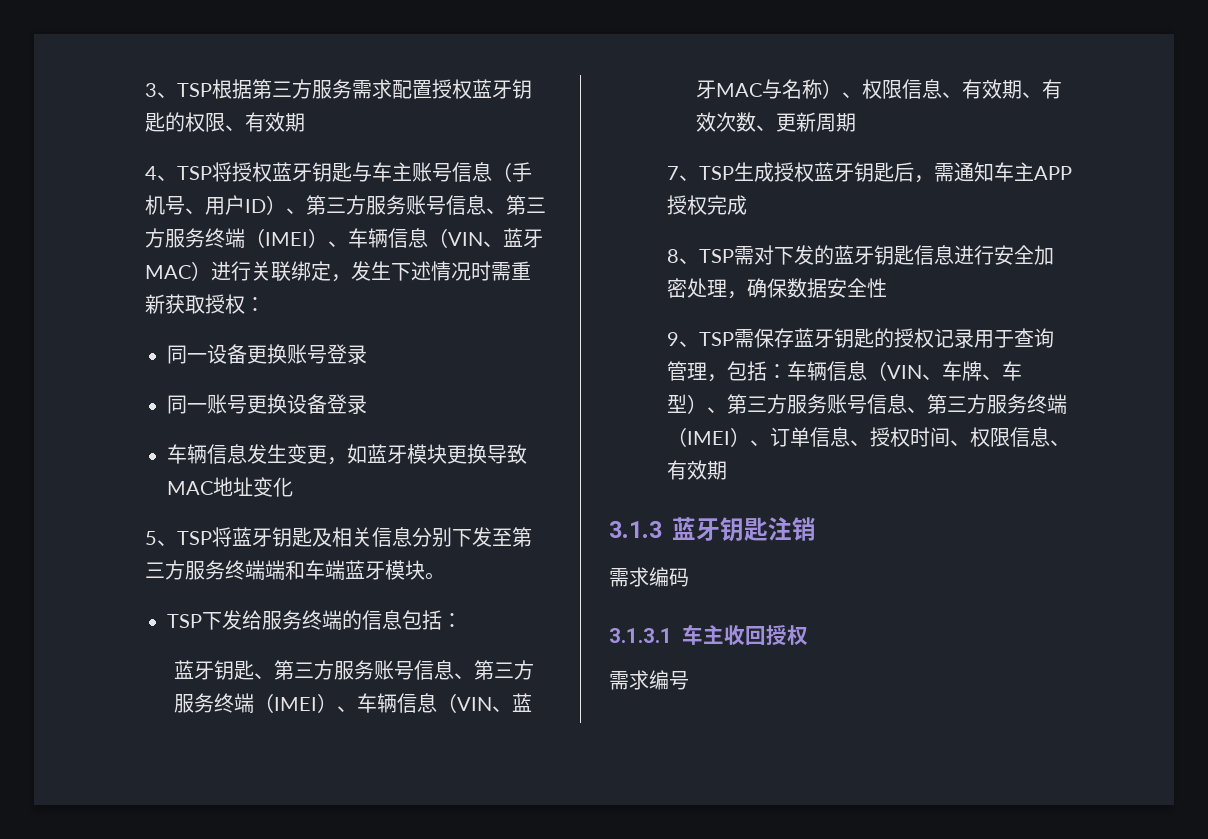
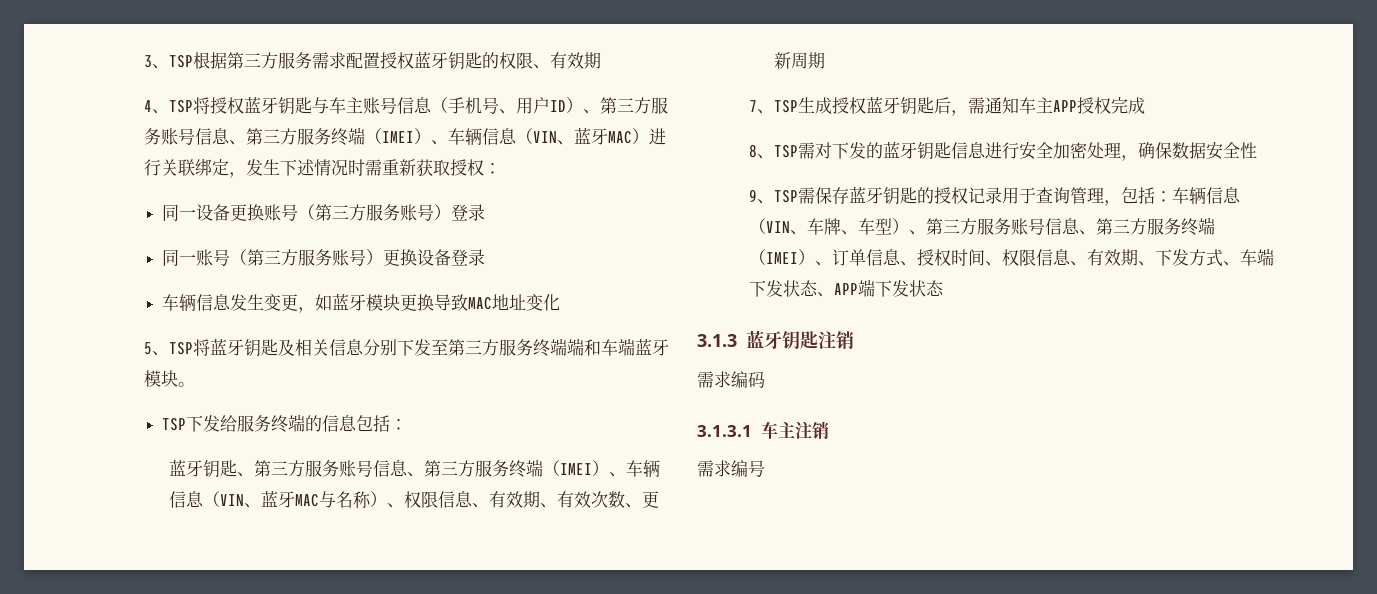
- 同一设备更换账号登录
+ 同一设备更换账号（第三方服务账号）登录
- 同一账号更换设备登录
+ 同一账号（第三方服务账号）更换设备登录
- 9、TSP需保存蓝牙钥匙的授权记录用于查询管理，包括：车辆信息（VIN、车牌、车型）、第三方服务账号信息、第三方服务终端（IMEI）、订单信息、授权时间、权限信息、有效期
+ 9、TSP需保存蓝牙钥匙的授权记录用于查询管理，包括：车辆信息（VIN、车牌、车型）、第三方服务账号信息、第三方服务终端（IMEI）、订单信息、授权时间、权限信息、有效期、下发方式、车端下发状态、APP端下发状态
- 3.1.3.1车主收回授权
+ 3.1.3.1车主注销

